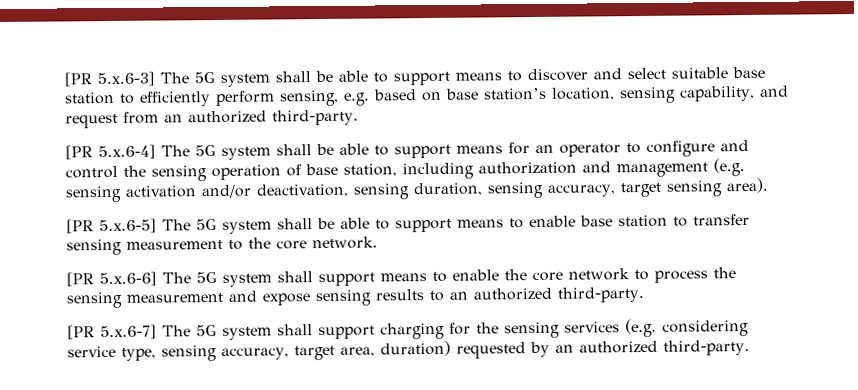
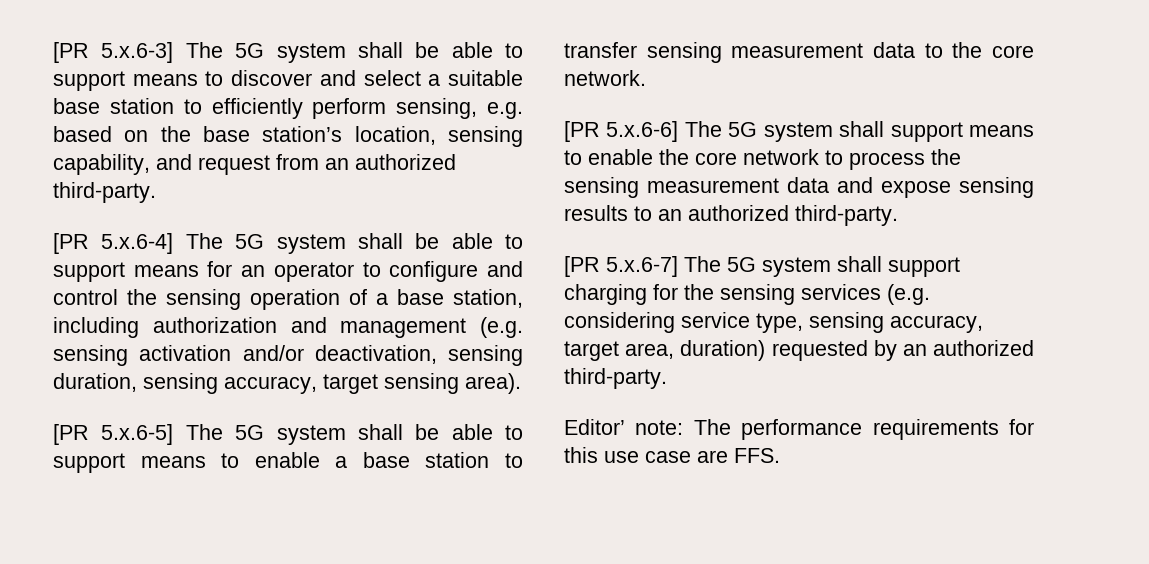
- [PR 5.x.6-3] The 5G system shall be able to support means to discover and select suitable base station to efficiently perform sensing, e.g. based on base station’s location, sensing capability, and request from an authorized third-party.
+ [PR 5.x.6-3] The 5G system shall be able to support means to discover and select a suitable base station to efficiently perform sensing, e.g. based on the base station’s location, sensing capability, and request from an authorized third-party.
- [PR 5.x.6-4] The 5G system shall be able to support means for an operator to configure and control the sensing operation of base station, including authorization and management (e.g. sensing activation and/or deactivation, sensing duration, sensing accuracy, target sensing area).
+ [PR 5.x.6-4] The 5G system shall be able to support means for an operator to configure and control the sensing operation of a base station, including authorization and management (e.g. sensing activation and/or deactivation, sensing duration, sensing accuracy, target sensing area).
- [PR 5.x.6-5] The 5G system shall be able to support means to enable base station to transfer sensing measurement to the core network.
+ [PR 5.x.6-5] The 5G system shall be able to support means to enable a base station to transfer sensing measurement data to the core network.
- [PR 5.x.6-6] The 5G system shall support means to enable the core network to process the sensing measurement and expose sensing results to an authorized third-party.
+ [PR 5.x.6-6] The 5G system shall support means to enable the core network to process the sensing measurement data and expose sensing results to an authorized third-party.
+ Editor’ note: The performance requirements for this use case are FFS.

